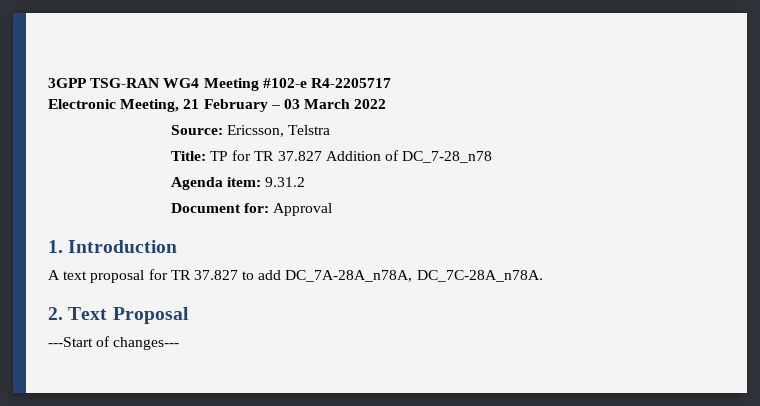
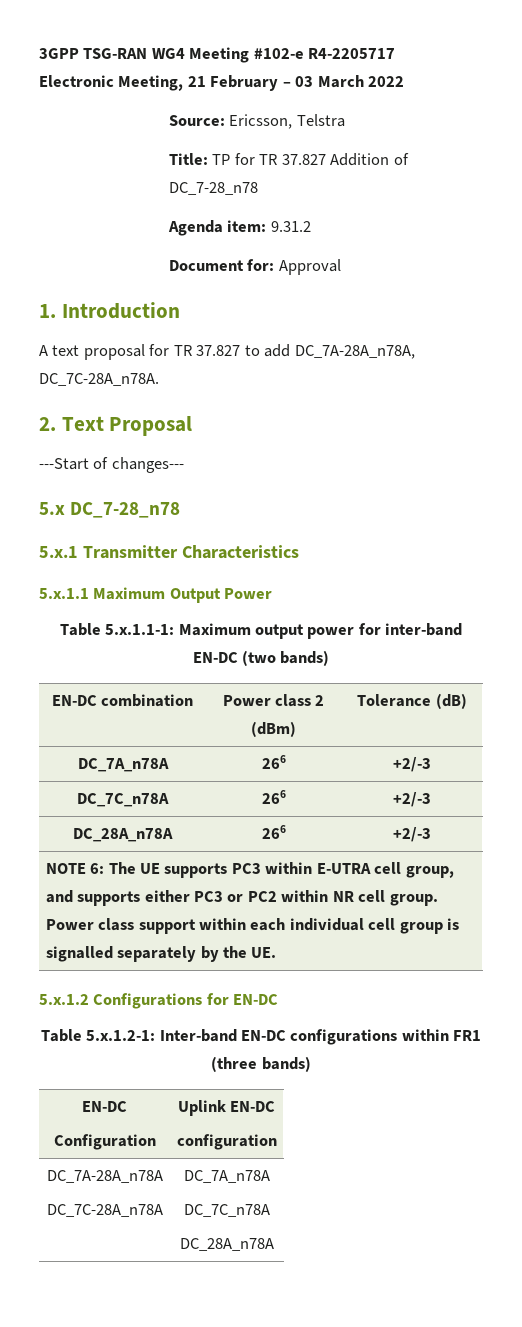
+ 5.x DC_7-28_n78
+ 5.x.1 Transmitter Characteristics
+ 5.x.1.1 Maximum Output Power
+ Table 5.x.1.1-1: Maximum output power for inter-band EN-DC (two bands)
+ EN-DC combination | Power class 2 (dBm) | Tolerance (dB)
+ DC_7A_n78A | 266 | +2/-3
+ DC_7C_n78A | 266 | +2/-3
+ DC_28A_n78A | 266 | +2/-3
+ NOTE 6: The UE supports PC3 within E-UTRA cell group, and supports either PC3 or PC2 within NR cell group. Power class support within each individual cell group is signalled separately by the UE.
+ 5.x.1.2 Configurations for EN-DC
+ Table 5.x.1.2-1: Inter-band EN-DC configurations within FR1 (three bands)
+ EN-DC
+ Configuration | Uplink EN-DC
+ configuration
+ DC_7A-28A_n78A
+ DC_7C-28A_n78A | DC_7A_n78A
+ DC_7C_n78A
+ DC_28A_n78A

